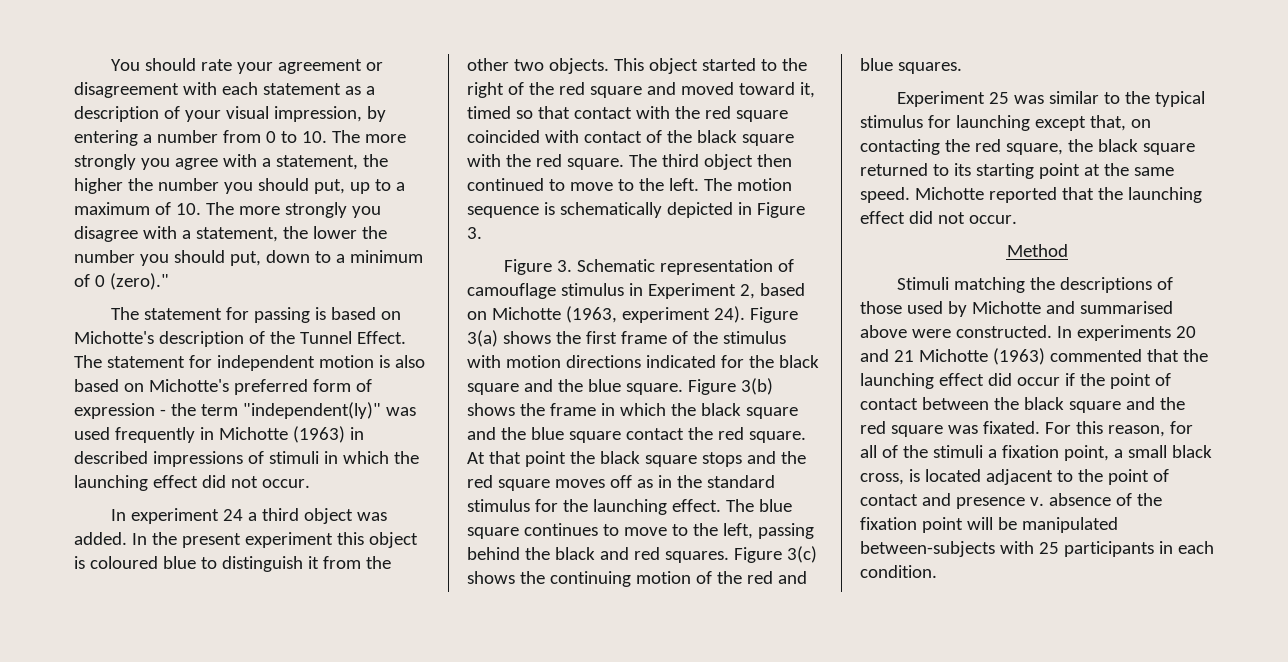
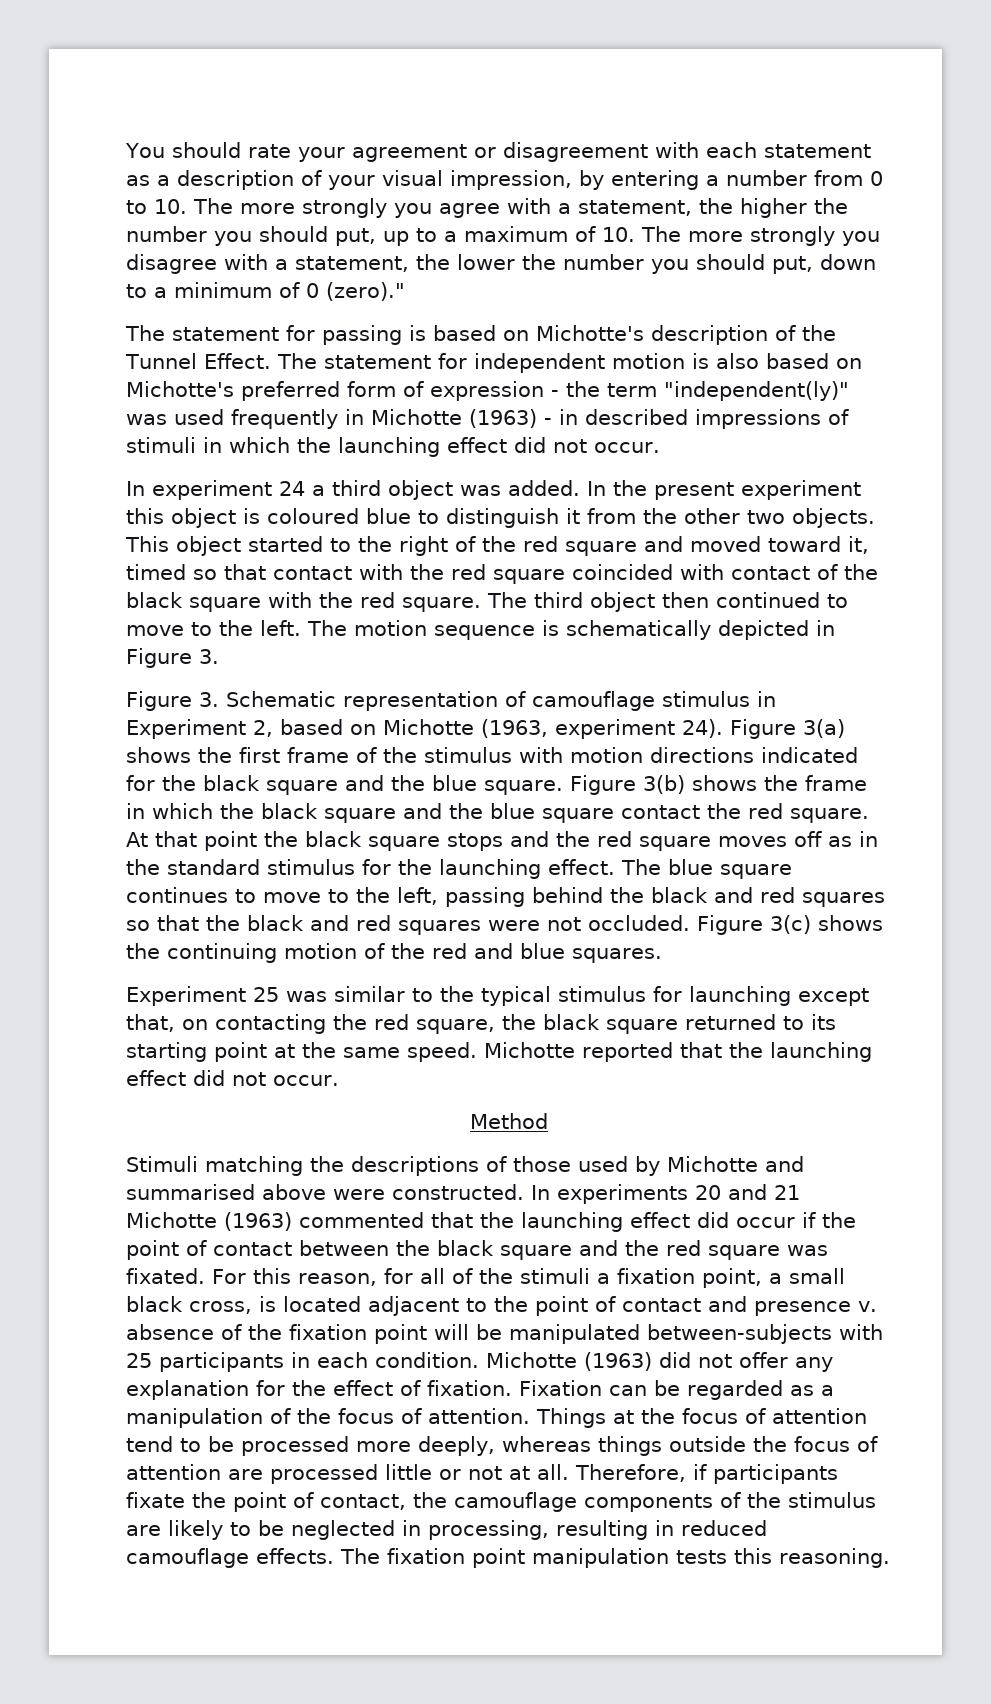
- The statement for independent motion is also based on Michotte's preferred form of expression - the term "independent(ly)" was used frequently in Michotte (1963) in described impressions of stimuli in which the launching effect did not occur.
+ The statement for independent motion is also based on Michotte's preferred form of expression - the term "independent(ly)" was used frequently in Michotte (1963) - in described impressions of stimuli in which the launching effect did not occur.
- The blue square continues to move to the left, passing behind the black and red squares.
+ The blue square continues to move to the left, passing behind the black and red squares so that the black and red squares were not occluded.
+ Michotte (1963) did not offer any explanation for the effect of fixation. Fixation can be regarded as a manipulation of the focus of attention. Things at the focus of attention tend to be processed more deeply, whereas things outside the focus of attention are processed little or not at all. Therefore, if participants fixate the point of contact, the camouflage components of the stimulus are likely to be neglected in processing, resulting in reduced camouflage effects. The fixation point manipulation tests this reasoning.

